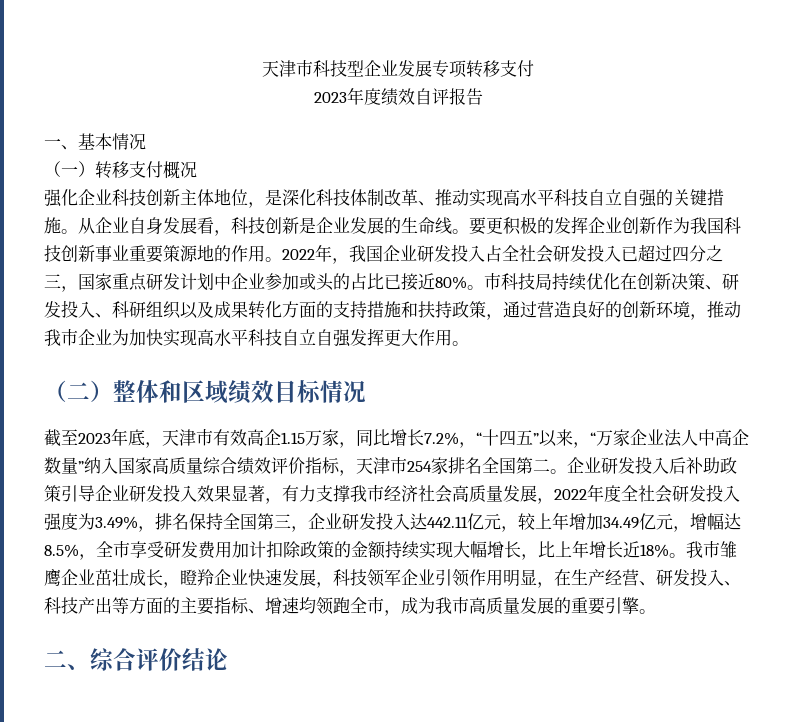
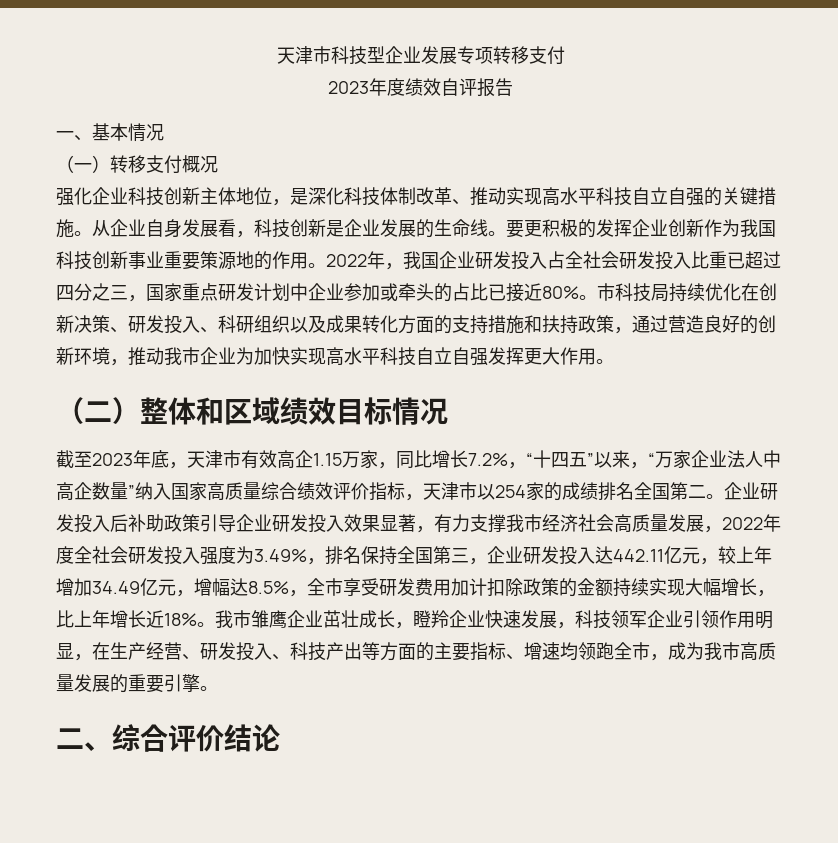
- 2022年，我国企业研发投入占全社会研发投入已超过四分之三，国家重点研发计划中企业参加或头的占比已接近80%。
+ 2022年，我国企业研发投入占全社会研发投入比重已超过四分之三，国家重点研发计划中企业参加或牵头的占比已接近80%。
- 截至2023年底，天津市有效高企1.15万家，同比增长7.2%，“十四五”以来，“万家企业法人中高企数量”纳入国家高质量综合绩效评价指标，天津市254家排名全国第二。
+ 截至2023年底，天津市有效高企1.15万家，同比增长7.2%，“十四五”以来，“万家企业法人中高企数量”纳入国家高质量综合绩效评价指标，天津市以254家的成绩排名全国第二。

